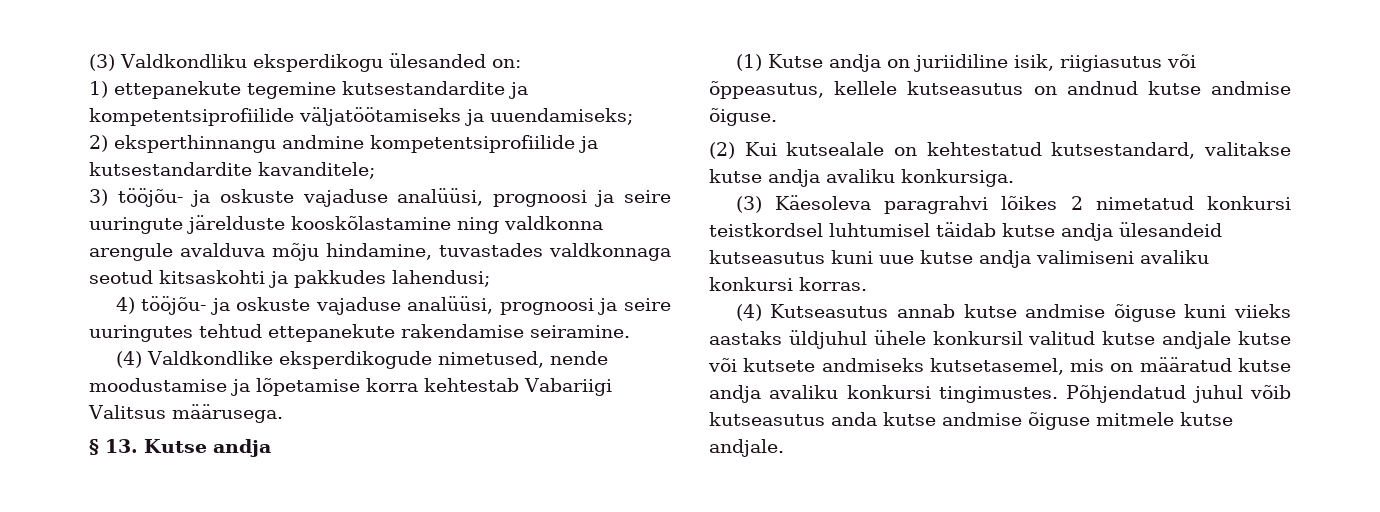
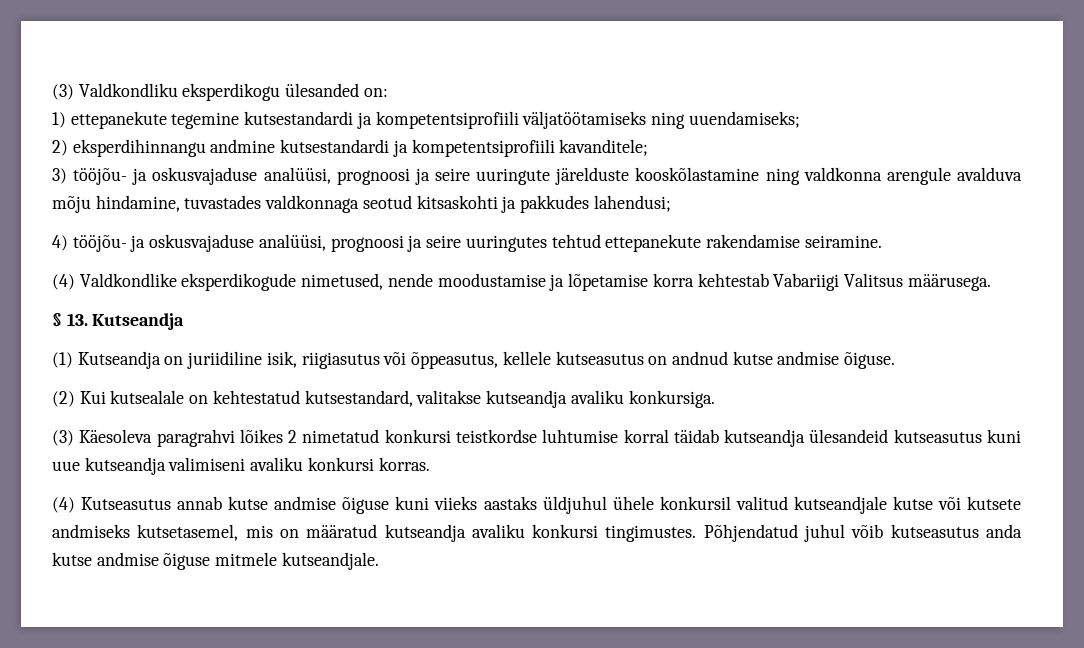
- 1) ettepanekute tegemine kutsestandardite ja kompetentsiprofiilide väljatöötamiseks ja uuendamiseks;
- 2) eksperthinnangu andmine kompetentsiprofiilide ja kutsestandardite kavanditele;
+ 1) ettepanekute tegemine kutsestandardi ja kompetentsiprofiili väljatöötamiseks ning uuendamiseks;
+ 2) eksperdihinnangu andmine kutsestandardi ja kompetentsiprofiili kavanditele;
- 3) tööjõu- ja oskuste vajaduse analüüsi, prognoosi ja seire uuringute järelduste kooskõlastamine ning valdkonna arengule avalduva mõju hindamine, tuvastades valdkonnaga seotud kitsaskohti ja pakkudes lahendusi;
+ 3) tööjõu- ja oskusvajaduse analüüsi, prognoosi ja seire uuringute järelduste kooskõlastamine ning valdkonna arengule avalduva mõju hindamine, tuvastades valdkonnaga seotud kitsaskohti ja pakkudes lahendusi;
- 4) tööjõu- ja oskuste vajaduse analüüsi, prognoosi ja seire uuringutes tehtud ettepanekute rakendamise seiramine.
+ 4) tööjõu- ja oskusvajaduse analüüsi, prognoosi ja seire uuringutes tehtud ettepanekute rakendamise seiramine.
- § 13. Kutse andja
+ § 13. Kutseandja
- (1) Kutse andja on juriidiline isik, riigiasutus või õppeasutus, kellele kutseasutus on andnud kutse andmise õiguse.
+ (1) Kutseandja on juriidiline isik, riigiasutus või õppeasutus, kellele kutseasutus on andnud kutse andmise õiguse.
- (2) Kui kutsealale on kehtestatud kutsestandard, valitakse kutse andja avaliku konkursiga.
+ (2) Kui kutsealale on kehtestatud kutsestandard, valitakse kutseandja avaliku konkursiga.
- (3) Käesoleva paragrahvi lõikes 2 nimetatud konkursi teistkordsel luhtumisel täidab kutse andja ülesandeid kutseasutus kuni uue kutse andja valimiseni avaliku konkursi korras.
+ (3) Käesoleva paragrahvi lõikes 2 nimetatud konkursi teistkordse luhtumise korral täidab kutseandja ülesandeid kutseasutus kuni uue kutseandja valimiseni avaliku konkursi korras.
- (4) Kutseasutus annab kutse andmise õiguse kuni viieks aastaks üldjuhul ühele konkursil valitud kutse andjale kutse või kutsete andmiseks kutsetasemel, mis on määratud kutse andja avaliku konkursi tingimustes.
+ (4) Kutseasutus annab kutse andmise õiguse kuni viieks aastaks üldjuhul ühele konkursil valitud kutseandjale kutse või kutsete andmiseks kutsetasemel, mis on määratud kutseandja avaliku konkursi tingimustes.
- Põhjendatud juhul võib kutseasutus anda kutse andmise õiguse mitmele kutse andjale.
+ Põhjendatud juhul võib kutseasutus anda kutse andmise õiguse mitmele kutseandjale.

